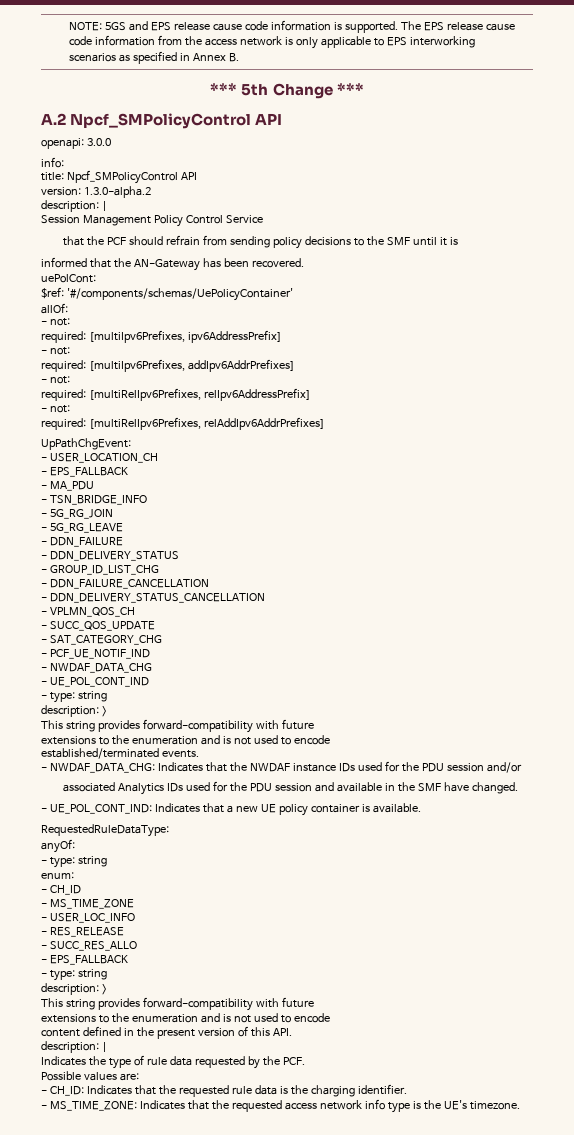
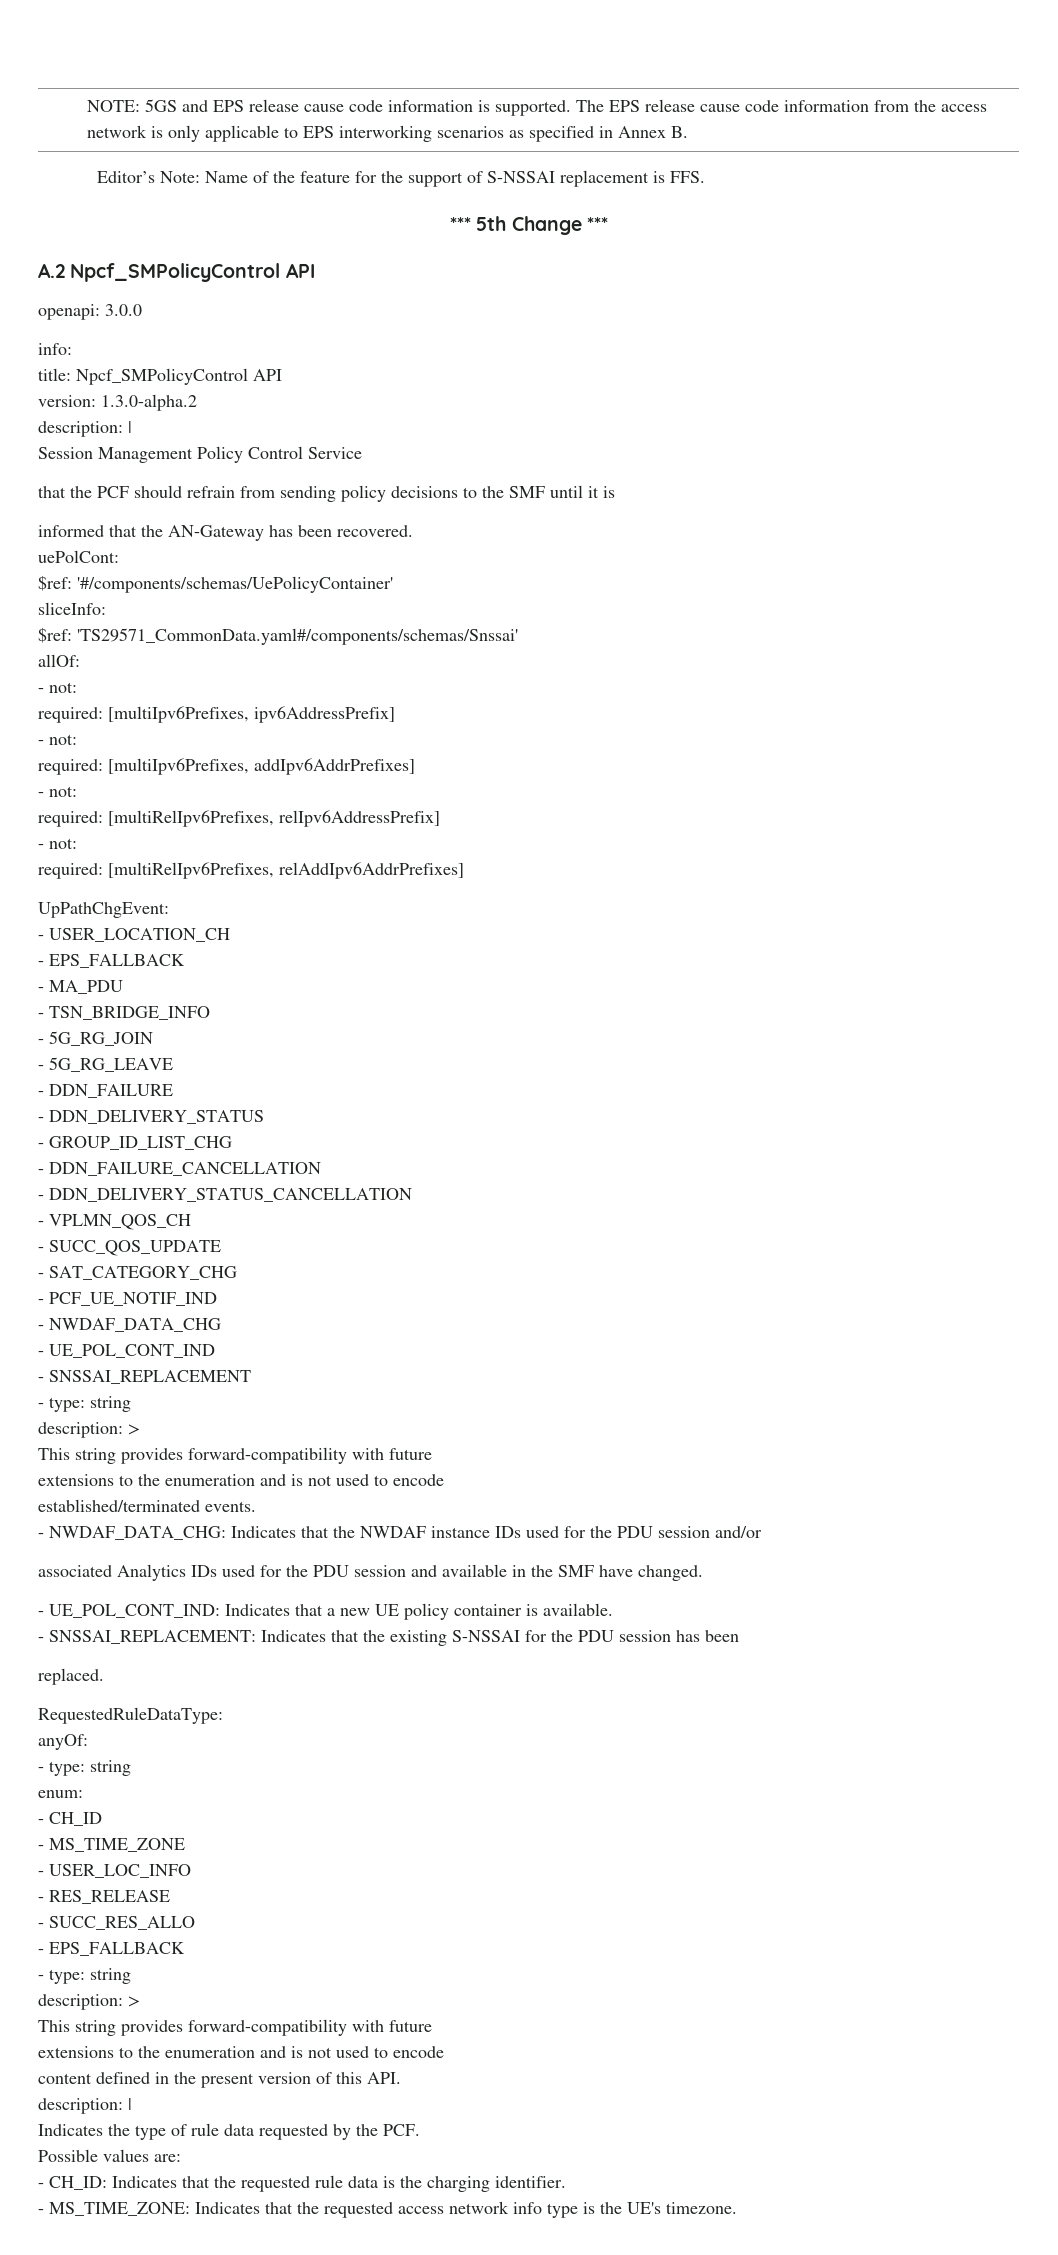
+ Editor’s Note: Name of the feature for the support of S-NSSAI replacement is FFS.
+ sliceInfo:
+ $ref: 'TS29571_CommonData.yaml#/components/schemas/Snssai'
+ - SNSSAI_REPLACEMENT
+ - SNSSAI_REPLACEMENT: Indicates that the existing S-NSSAI for the PDU session has been
+ replaced.

